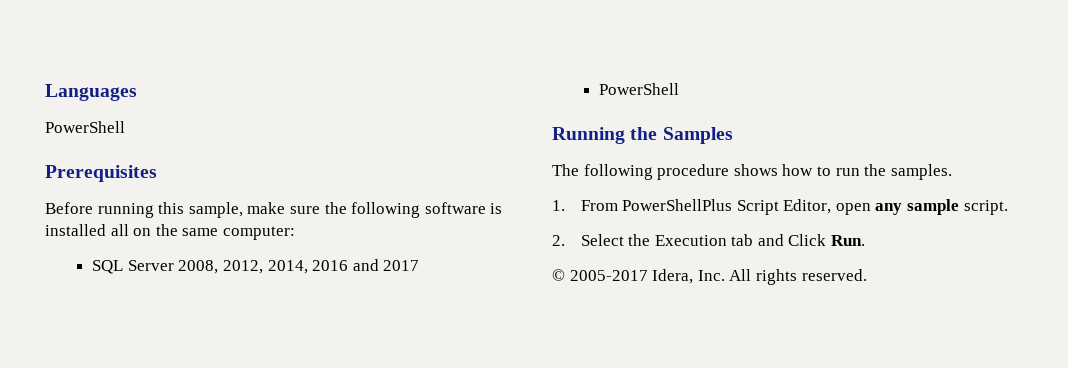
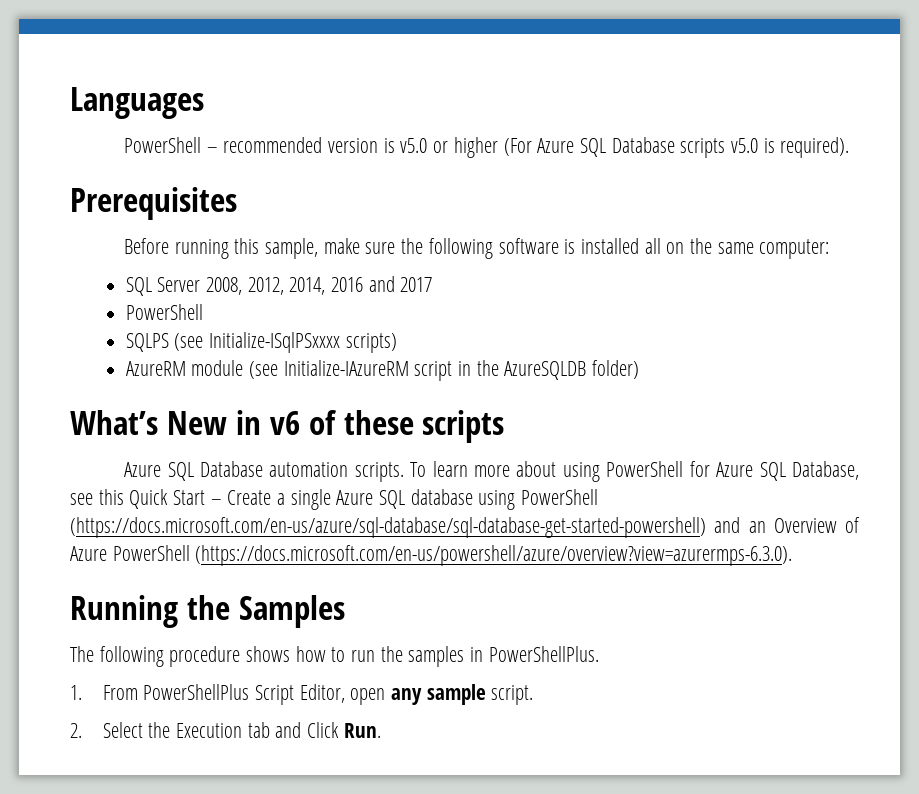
  Languages
- PowerShell
+ PowerShell – recommended version is v5.0 or higher (For Azure SQL Database scripts v5.0 is required).
+ SQLPS (see Initialize-ISqlPSxxxx scripts)
+ AzureRM module (see Initialize-IAzureRM script in the AzureSQLDB folder)
+ What’s New in v6 of these scripts
+ Azure SQL Database automation scripts. To learn more about using PowerShell for Azure SQL Database, see this Quick Start – Create a single Azure SQL database using PowerShell (https://docs.microsoft.com/en-us/azure/sql-database/sql-database-get-started-powershell) and an Overview of Azure PowerShell (https://docs.microsoft.com/en-us/powershell/azure/overview?view=azurermps-6.3.0).
- The following procedure shows how to run the samples.
+ The following procedure shows how to run the samples in PowerShellPlus.
- © 2005-2017 Idera, Inc. All rights reserved.

